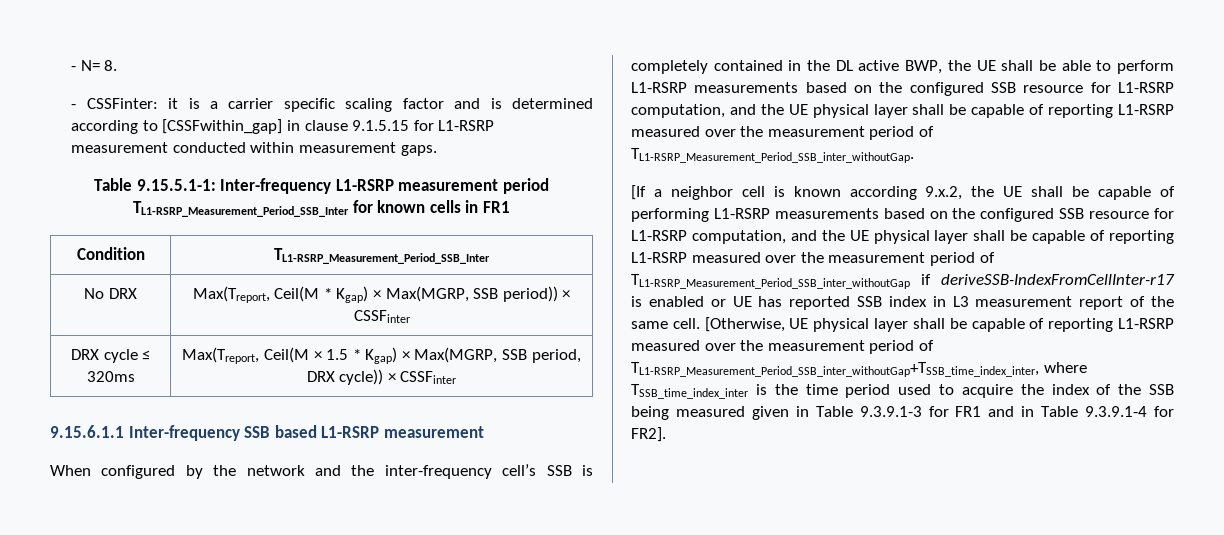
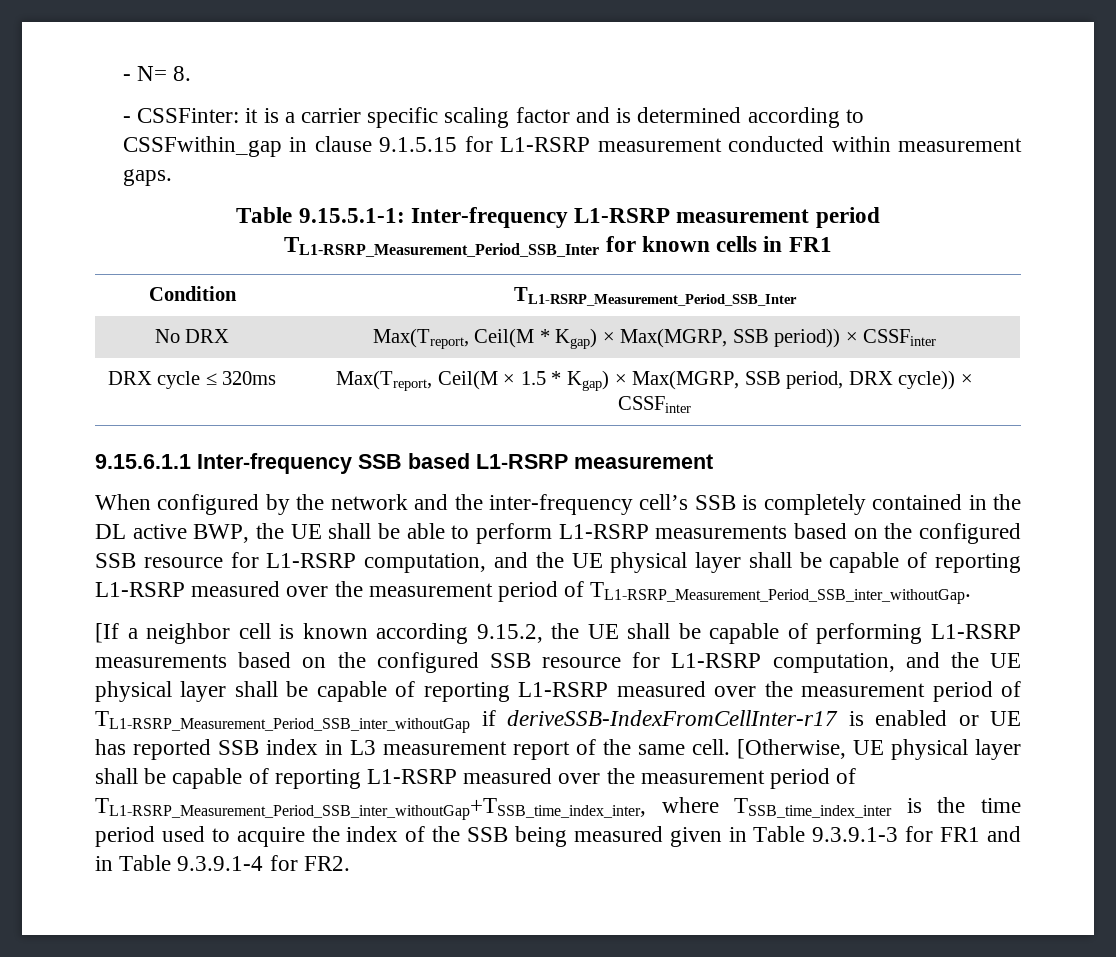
- - CSSFinter: it is a carrier specific scaling factor and is determined according to [CSSFwithin_gap] in clause 9.1.5.15 for L1-RSRP measurement conducted within measurement gaps.
+ - CSSFinter: it is a carrier specific scaling factor and is determined according to CSSFwithin_gap in clause 9.1.5.15 for L1-RSRP measurement conducted within measurement gaps.
- [If a neighbor cell is known according 9.x.2, the UE shall be capable of performing L1-RSRP measurements based on the configured SSB resource for L1-RSRP computation, and the UE physical layer shall be capable of reporting L1-RSRP measured over the measurement period of TL1-RSRP_Measurement_Period_SSB_inter_withoutGap if deriveSSB-IndexFromCellInter-r17 is enabled or UE has reported SSB index in L3 measurement report of the same cell.
+ [If a neighbor cell is known according 9.15.2, the UE shall be capable of performing L1-RSRP measurements based on the configured SSB resource for L1-RSRP computation, and the UE physical layer shall be capable of reporting L1-RSRP measured over the measurement period of TL1-RSRP_Measurement_Period_SSB_inter_withoutGap if deriveSSB-IndexFromCellInter-r17 is enabled or UE has reported SSB index in L3 measurement report of the same cell.
- [Otherwise, UE physical layer shall be capable of reporting L1-RSRP measured over the measurement period of TL1-RSRP_Measurement_Period_SSB_inter_withoutGap+TSSB_time_index_inter, where TSSB_time_index_inter is the time period used to acquire the index of the SSB being measured given in Table 9.3.9.1-3 for FR1 and in Table 9.3.9.1-4 for FR2].
+ [Otherwise, UE physical layer shall be capable of reporting L1-RSRP measured over the measurement period of TL1-RSRP_Measurement_Period_SSB_inter_withoutGap+TSSB_time_index_inter, where TSSB_time_index_inter is the time period used to acquire the index of the SSB being measured given in Table 9.3.9.1-3 for FR1 and in Table 9.3.9.1-4 for FR2.

